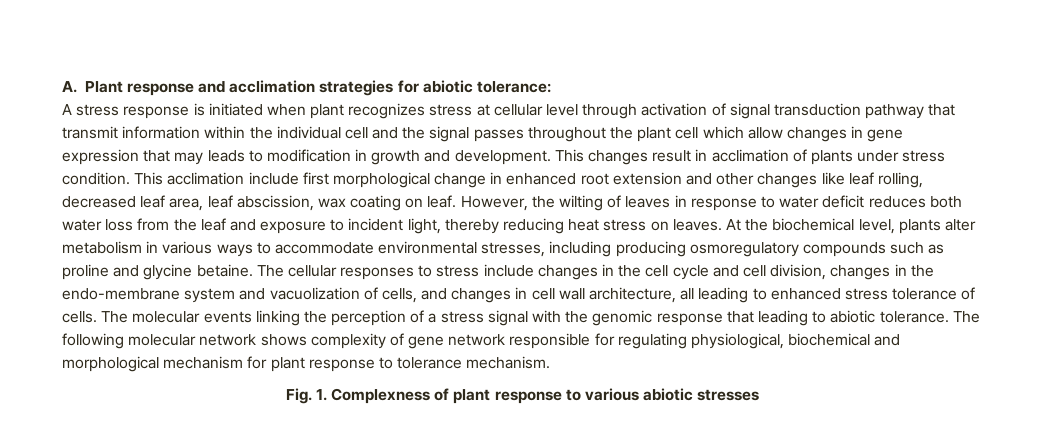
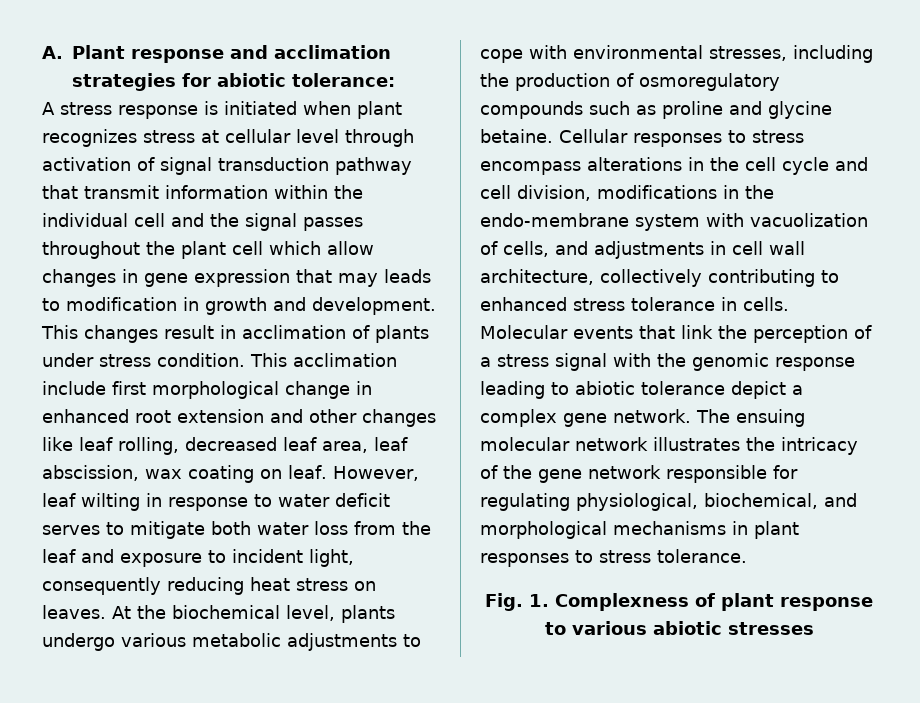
- However, the wilting of leaves in response to water deficit reduces both water loss from the leaf and exposure to incident light, thereby reducing heat stress on leaves.
+ However, leaf wilting in response to water deficit serves to mitigate both water loss from the leaf and exposure to incident light, consequently reducing heat stress on leaves.
- At the biochemical level, plants alter metabolism in various ways to accommodate environmental stresses, including producing osmoregulatory compounds such as proline and glycine betaine.
+ At the biochemical level, plants undergo various metabolic adjustments to cope with environmental stresses, including the production of osmoregulatory compounds such as proline and glycine betaine.
- The cellular responses to stress include changes in the cell cycle and cell division, changes in the endo-membrane system and vacuolization of cells, and changes in cell wall architecture, all leading to enhanced stress tolerance of cells. The molecular events linking the perception of a stress signal with the genomic response that leading to abiotic tolerance. The following molecular network shows complexity of gene network responsible for regulating physiological, biochemical and morphological mechanism for plant response to tolerance mechanism.
+ Cellular responses to stress encompass alterations in the cell cycle and cell division, modifications in the endo-membrane system with vacuolization of cells, and adjustments in cell wall architecture, collectively contributing to enhanced stress tolerance in cells. Molecular events that link the perception of a stress signal with the genomic response leading to abiotic tolerance depict a complex gene network. The ensuing molecular network illustrates the intricacy of the gene network responsible for regulating physiological, biochemical, and morphological mechanisms in plant responses to stress tolerance.

